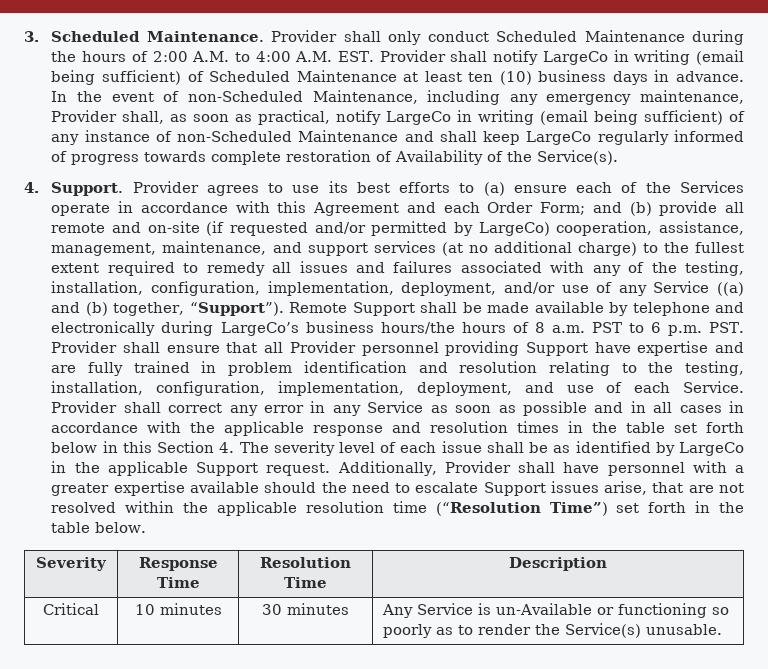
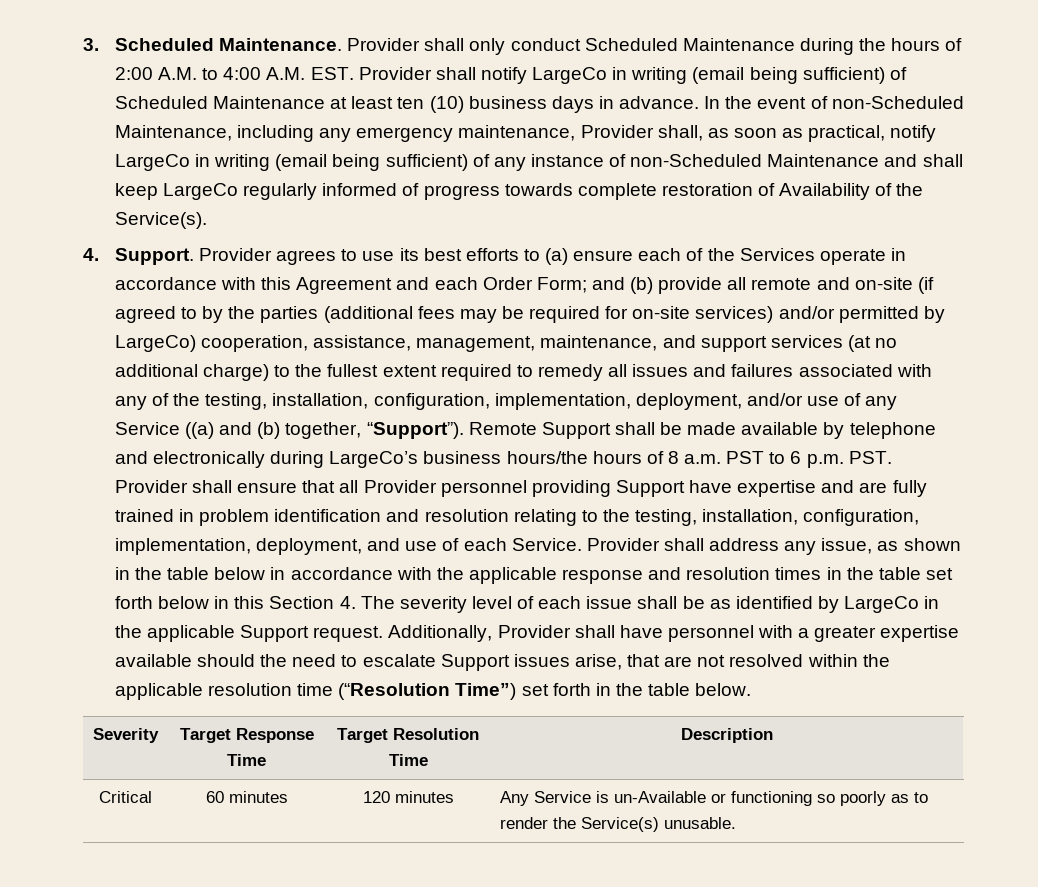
- and (b) provide all remote and on-site (if requested and/or permitted by LargeCo) cooperation, assistance, management, maintenance, and support services (at no additional charge) to the fullest extent required to remedy all issues and failures associated with any of the testing, installation, configuration, implementation, deployment, and/or use of any Service ((a) and (b) together, “Support”).
+ and (b) provide all remote and on-site (if agreed to by the parties (additional fees may be required for on-site services) and/or permitted by LargeCo) cooperation, assistance, management, maintenance, and support services (at no additional charge) to the fullest extent required to remedy all issues and failures associated with any of the testing, installation, configuration, implementation, deployment, and/or use of any Service ((a) and (b) together, “Support”).
- Provider shall correct any error in any Service as soon as possible and in all cases in accordance with the applicable response and resolution times in the table set forth below in this Section 4. The severity level of each issue shall be as identified by LargeCo in the applicable Support request.
+ Provider shall address any issue, as shown in the table below in accordance with the applicable response and resolution times in the table set forth below in this Section 4. The severity level of each issue shall be as identified by LargeCo in the applicable Support request.
- Severity | Response Time | Resolution Time | Description
+ Severity | Target Response Time | Target Resolution Time | Description
- Critical | 10 minutes | 30 minutes | Any Service is un-Available or functioning so poorly as to render the Service(s) unusable.
+ Critical | 60 minutes | 120 minutes | Any Service is un-Available or functioning so poorly as to render the Service(s) unusable.

